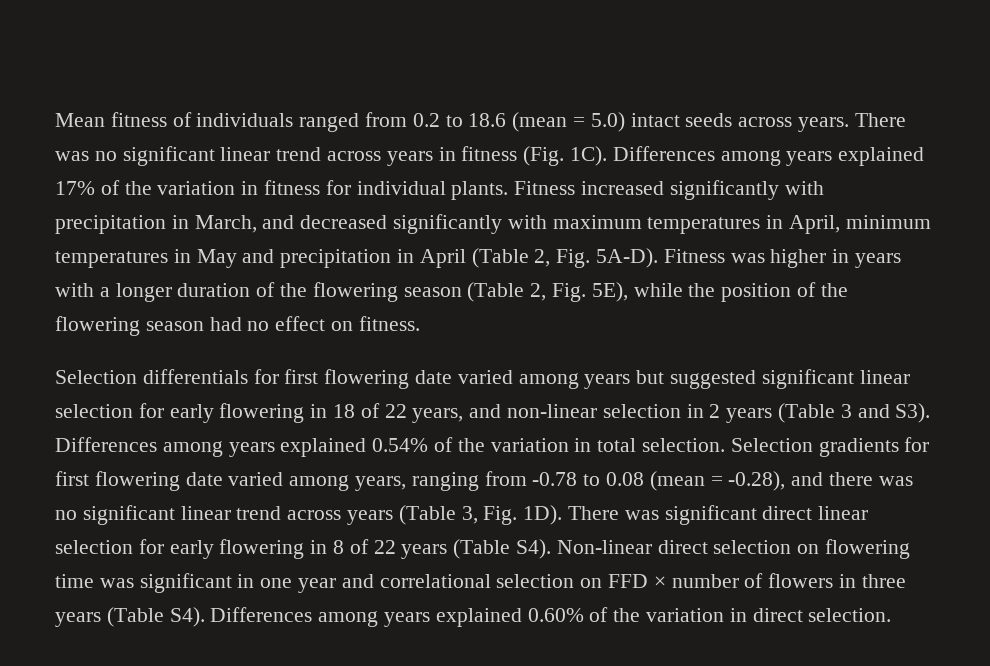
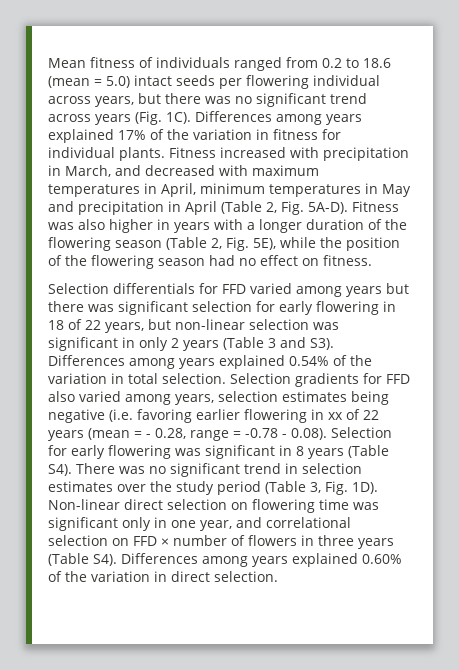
- Mean fitness of individuals ranged from 0.2 to 18.6 (mean = 5.0) intact seeds across years. There was no significant linear trend across years in fitness (Fig. 1C).
+ Mean fitness of individuals ranged from 0.2 to 18.6 (mean = 5.0) intact seeds per flowering individual across years, but there was no significant trend across years (Fig. 1C).
- Fitness increased significantly with precipitation in March, and decreased significantly with maximum temperatures in April, minimum temperatures in May and precipitation in April (Table 2, Fig. 5A-D).
+ Fitness increased with precipitation in March, and decreased with maximum temperatures in April, minimum temperatures in May and precipitation in April (Table 2, Fig. 5A-D).
- Fitness was higher in years with a longer duration of the flowering season (Table 2, Fig. 5E), while the position of the flowering season had no effect on fitness.
+ Fitness was also higher in years with a longer duration of the flowering season (Table 2, Fig. 5E), while the position of the flowering season had no effect on fitness.
- Selection differentials for first flowering date varied among years but suggested significant linear selection for early flowering in 18 of 22 years, and non-linear selection in 2 years (Table 3 and S3). Differences among years explained 0.54% of the variation in total selection.
+ Selection differentials for FFD varied among years but there was significant selection for early flowering in 18 of 22 years, but non-linear selection was significant in only 2 years (Table 3 and S3). Differences among years explained 0.54% of the variation in total selection.
- Selection gradients for first flowering date varied among years, ranging from -0.78 to 0.08 (mean = -0.28), and there was no significant linear trend across years (Table 3, Fig. 1D). There was significant direct linear selection for early flowering in 8 of 22 years (Table S4). Non-linear direct selection on flowering time was significant in one year and correlational selection on FFD × number of flowers in three years (Table S4). Differences among years explained 0.60% of the variation in direct selection.
+ Selection gradients for FFD also varied among years, selection estimates being negative (i.e. favoring earlier flowering in xx of 22 years (mean = - 0.28, range = -0.78 - 0.08). Selection for early flowering was significant in 8 years (Table S4). There was no significant trend in selection estimates over the study period (Table 3, Fig. 1D). Non-linear direct selection on flowering time was significant only in one year, and correlational selection on FFD × number of flowers in three years (Table S4). Differences among years explained 0.60% of the variation in direct selection.

